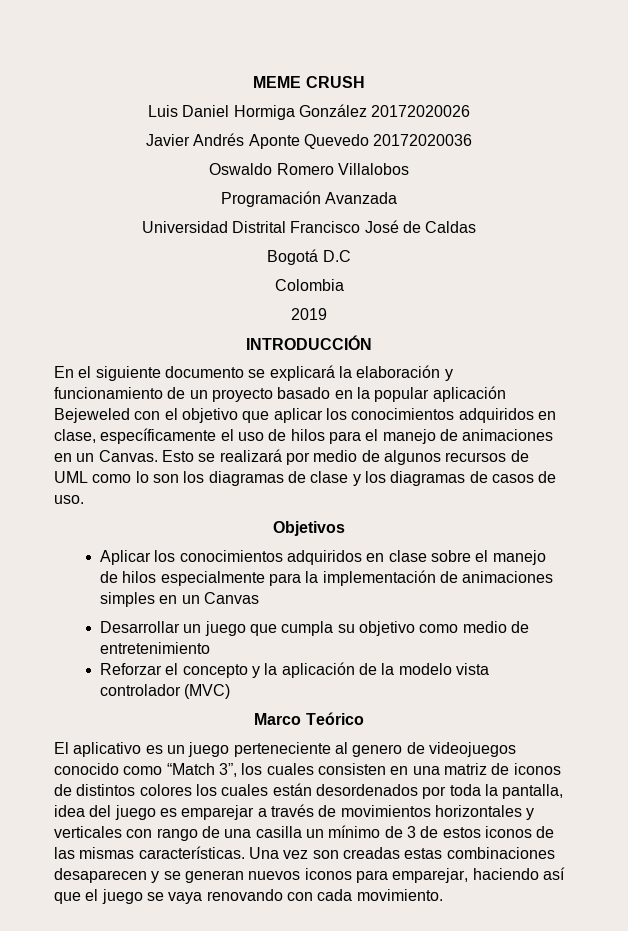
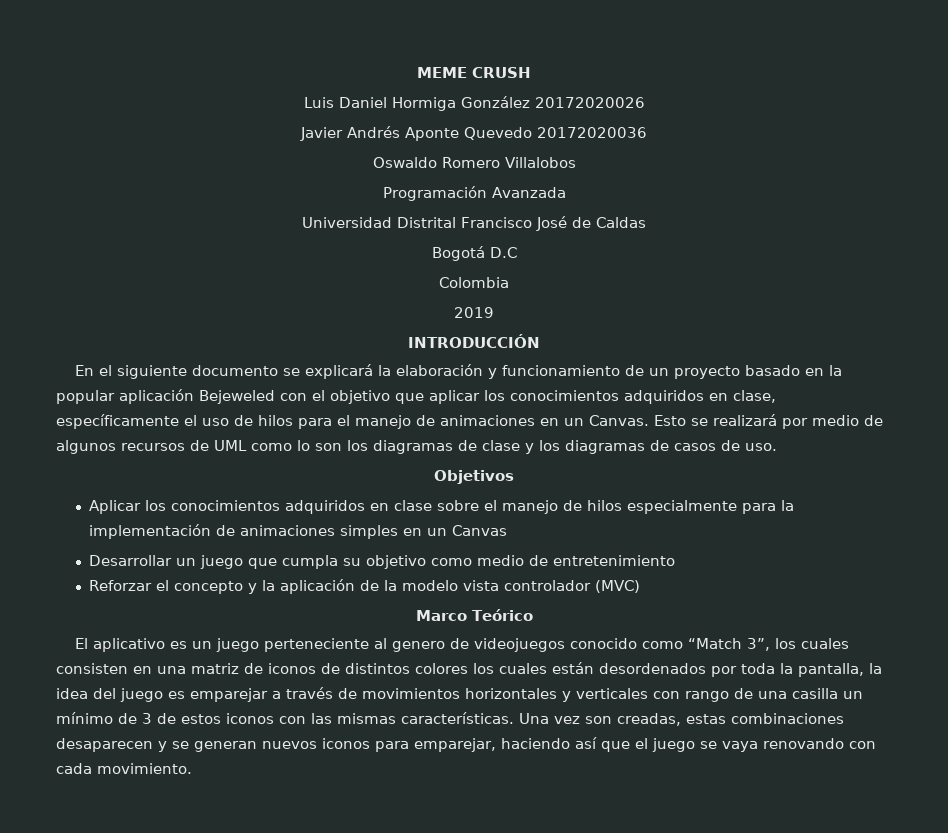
- El aplicativo es un juego perteneciente al genero de videojuegos conocido como “Match 3”, los cuales consisten en una matriz de iconos de distintos colores los cuales están desordenados por toda la pantalla, idea del juego es emparejar a través de movimientos horizontales y verticales con rango de una casilla un mínimo de 3 de estos iconos de las mismas características.
+ El aplicativo es un juego perteneciente al genero de videojuegos conocido como “Match 3”, los cuales consisten en una matriz de iconos de distintos colores los cuales están desordenados por toda la pantalla, la idea del juego es emparejar a través de movimientos horizontales y verticales con rango de una casilla un mínimo de 3 de estos iconos con las mismas características.
- Una vez son creadas estas combinaciones desaparecen y se generan nuevos iconos para emparejar, haciendo así que el juego se vaya renovando con cada movimiento.
+ Una vez son creadas, estas combinaciones desaparecen y se generan nuevos iconos para emparejar, haciendo así que el juego se vaya renovando con cada movimiento.

